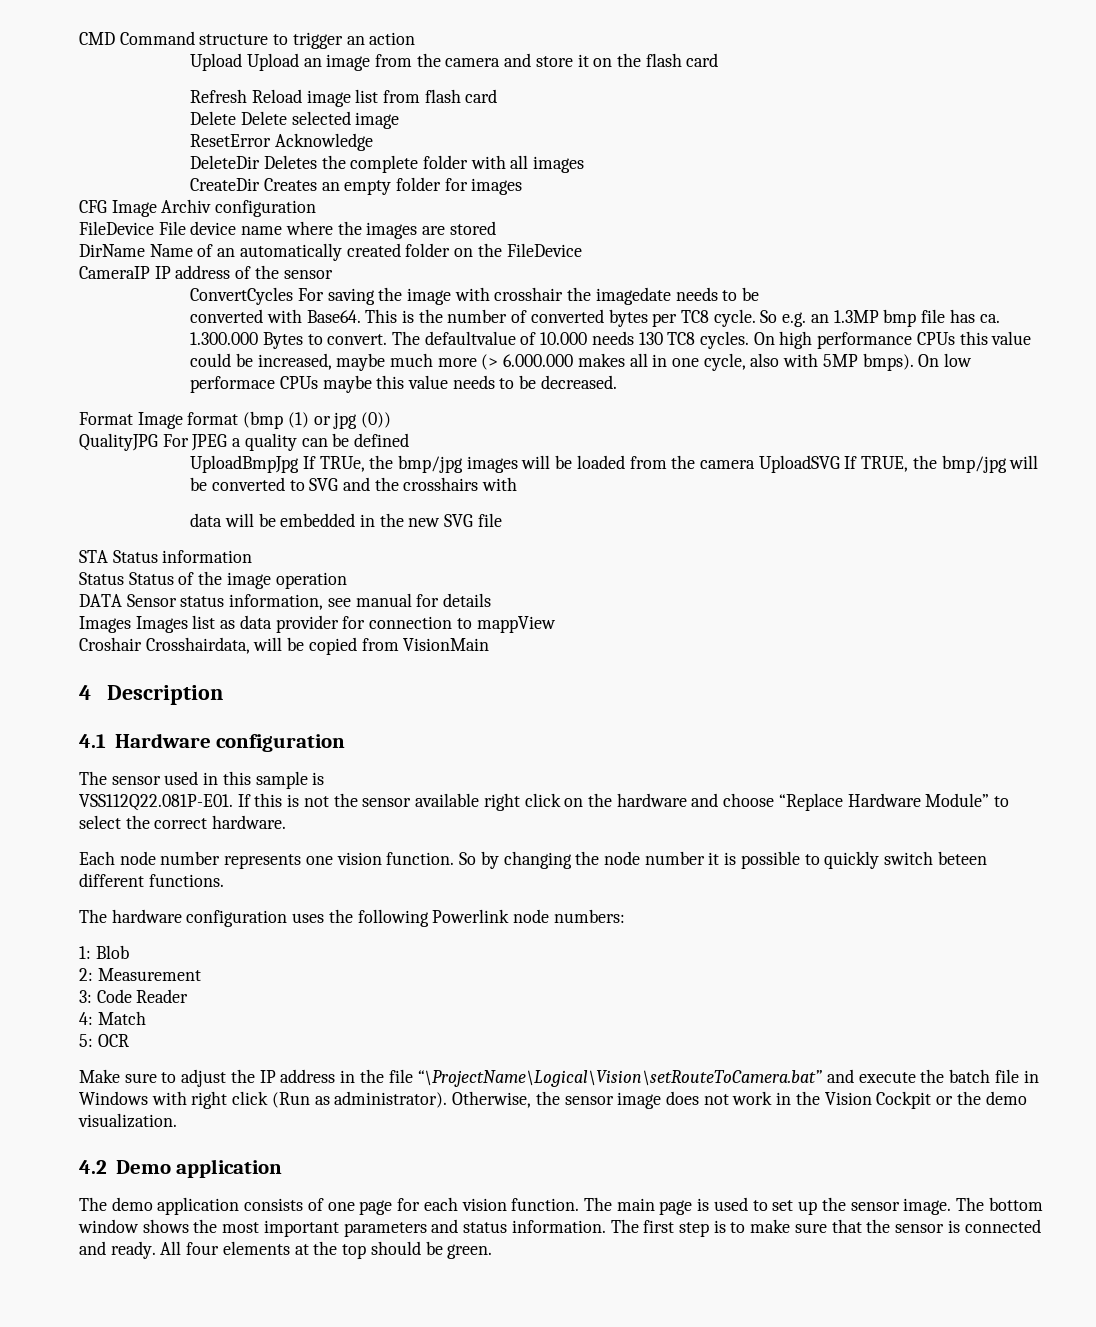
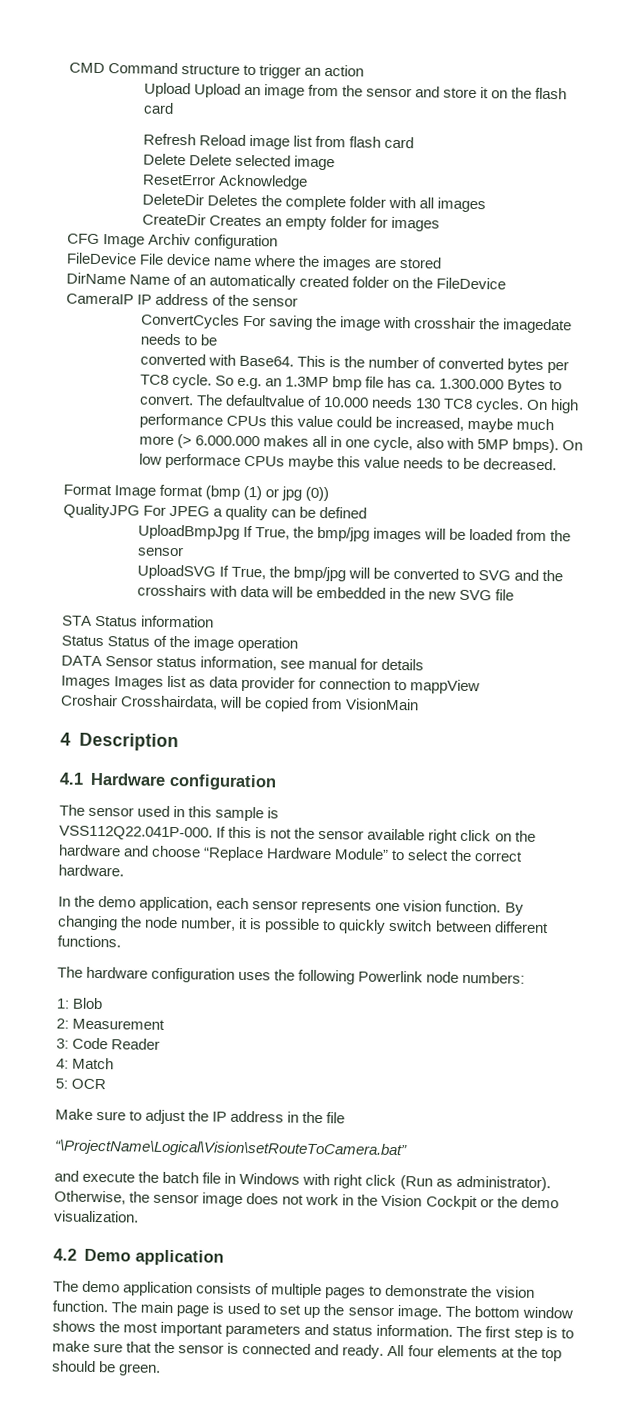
- Upload Upload an image from the camera and store it on the flash card
+ Upload Upload an image from the sensor and store it on the flash card
- UploadBmpJpg If TRUe, the bmp/jpg images will be loaded from the camera UploadSVG If TRUE, the bmp/jpg will be converted to SVG and the crosshairs with
- data will be embedded in the new SVG file
+ UploadBmpJpg If True, the bmp/jpg images will be loaded from the sensor
+ UploadSVG If True, the bmp/jpg will be converted to SVG and the crosshairs with data will be embedded in the new SVG file
- VSS112Q22.081P-E01. If this is not the sensor available right click on the hardware and choose “Replace Hardware Module” to select the correct hardware.
+ VSS112Q22.041P-000. If this is not the sensor available right click on the hardware and choose “Replace Hardware Module” to select the correct hardware.
- Each node number represents one vision function.
+ In the demo application, each sensor represents one vision function.
- So by changing the node number it is possible to quickly switch beteen different functions.
+ By changing the node number, it is possible to quickly switch between different functions.
- Make sure to adjust the IP address in the file “\ProjectName\Logical\Vision\setRouteToCamera.bat” and execute the batch file in Windows with right click (Run as administrator).
+ Make sure to adjust the IP address in the file
+ “\ProjectName\Logical\Vision\setRouteToCamera.bat”
+ and execute the batch file in Windows with right click (Run as administrator).
- The demo application consists of one page for each vision function.
+ The demo application consists of multiple pages to demonstrate the vision function.

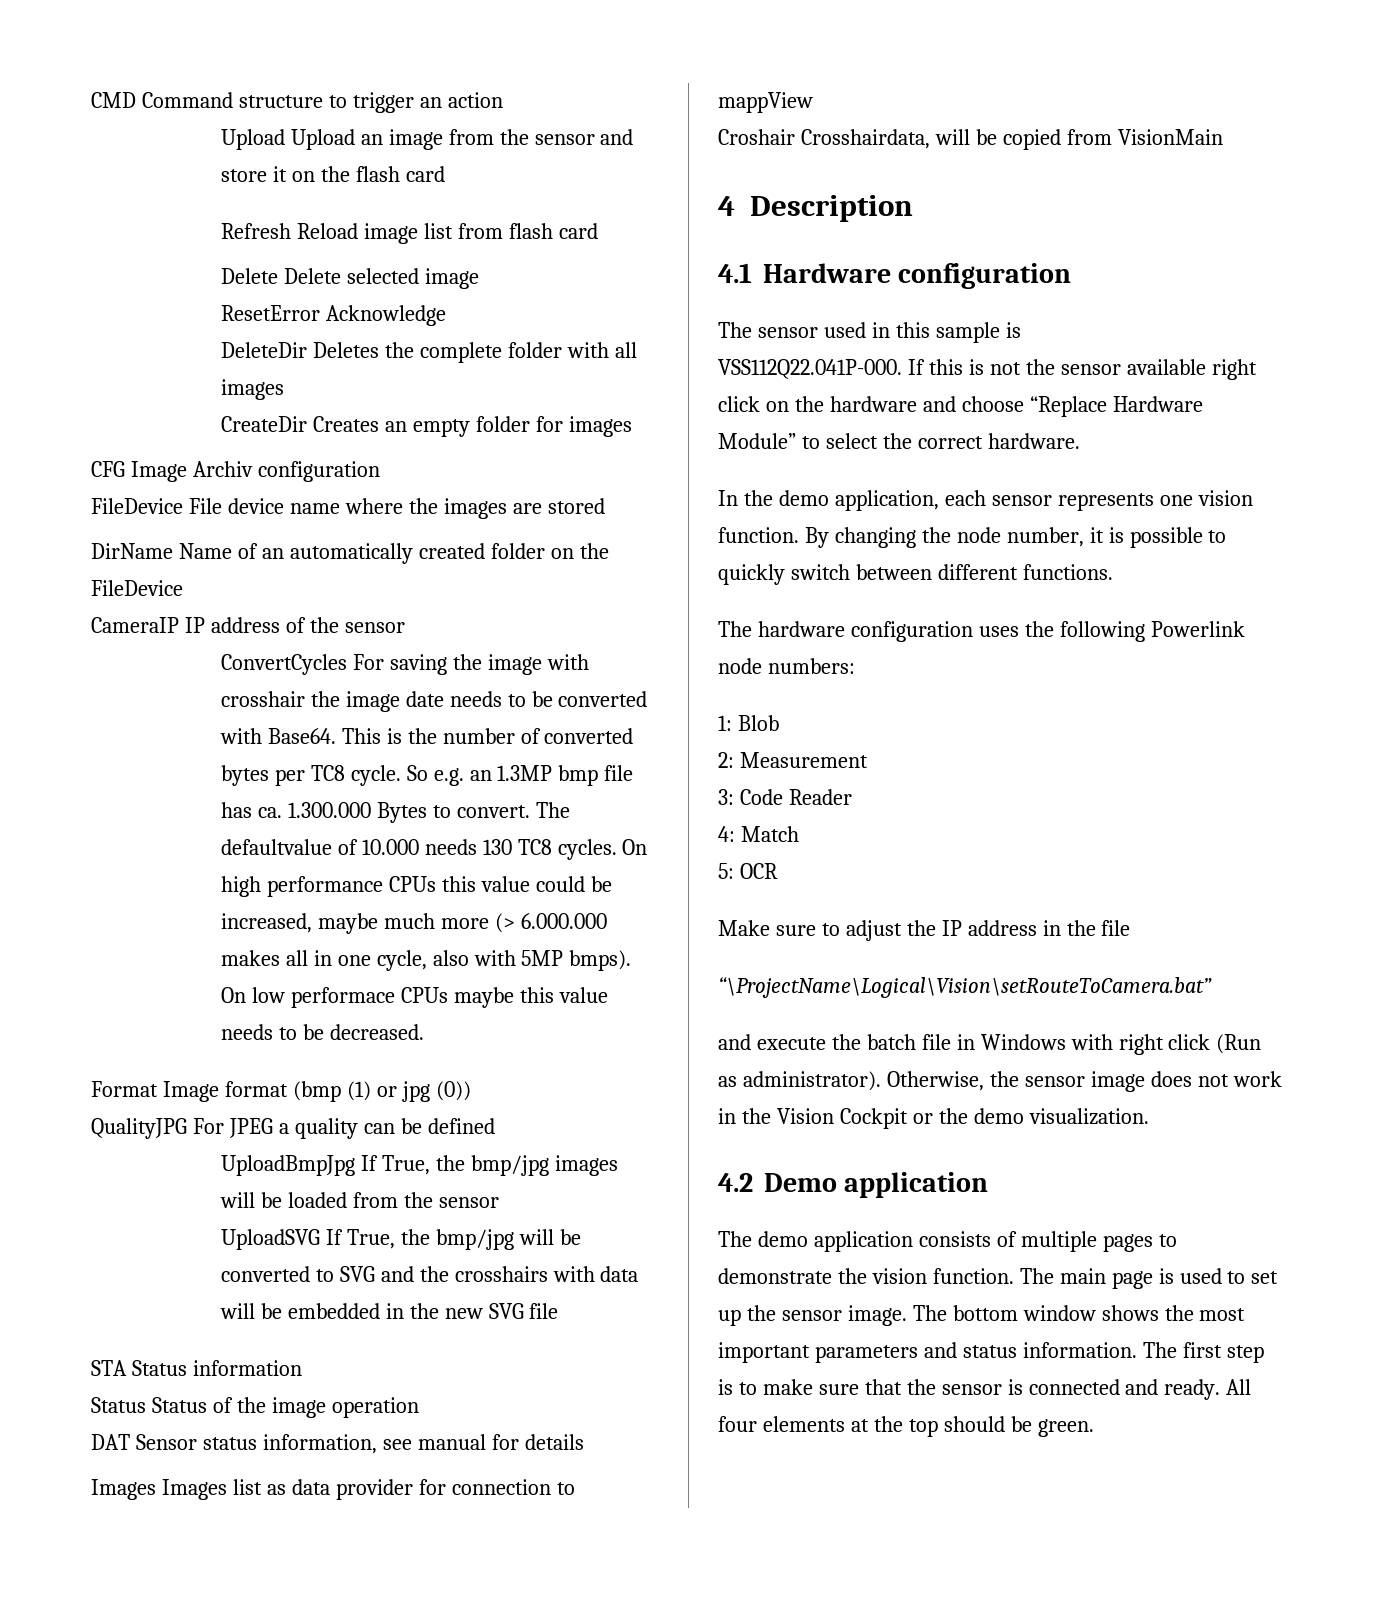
- ConvertCycles For saving the image with crosshair the imagedate needs to be
- converted with Base64.
+ ConvertCycles For saving the image with crosshair the image date needs to be converted with Base64.
- DATA Sensor status information, see manual for details
+ DAT Sensor status information, see manual for details

